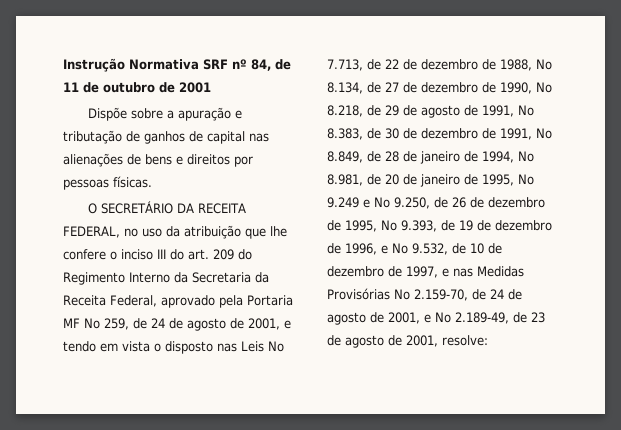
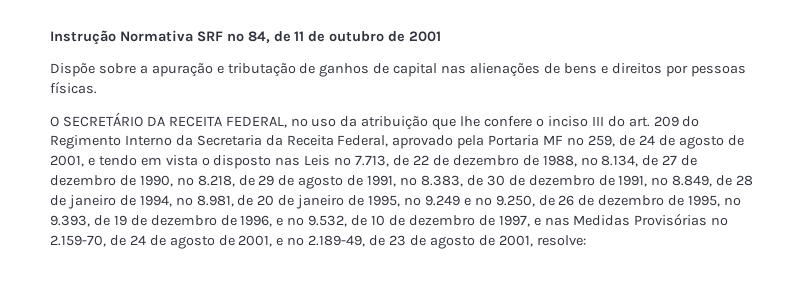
- O SECRETÁRIO DA RECEITA FEDERAL, no uso da atribuição que lhe confere o inciso III do art. 209 do Regimento Interno da Secretaria da Receita Federal, aprovado pela Portaria MF No 259, de 24 de agosto de 2001, e tendo em vista o disposto nas Leis No 7.713, de 22 de dezembro de 1988, No 8.134, de 27 de dezembro de 1990, No 8.218, de 29 de agosto de 1991, No 8.383, de 30 de dezembro de 1991, No 8.849, de 28 de janeiro de 1994, No 8.981, de 20 de janeiro de 1995, No 9.249 e No 9.250, de 26 de dezembro de 1995, No 9.393, de 19 de dezembro de 1996, e No 9.532, de 10 de dezembro de 1997, e nas Medidas Provisórias No 2.159-70, de 24 de agosto de 2001, e No 2.189-49, de 23 de agosto de 2001, resolve:
+ O SECRETÁRIO DA RECEITA FEDERAL, no uso da atribuição que lhe confere o inciso III do art. 209 do Regimento Interno da Secretaria da Receita Federal, aprovado pela Portaria MF nº 259, de 24 de agosto de 2001, e tendo em vista o disposto nas Leis nº 7.713, de 22 de dezembro de 1988, nº 8.134, de 27 de dezembro de 1990, nº 8.218, de 29 de agosto de 1991, nº 8.383, de 30 de dezembro de 1991, nº 8.849, de 28 de janeiro de 1994, nº 8.981, de 20 de janeiro de 1995, nº 9.249 e nº 9.250, de 26 de dezembro de 1995, nº 9.393, de 19 de dezembro de 1996, e nº 9.532, de 10 de dezembro de 1997, e nas Medidas Provisórias nº 2.159-70, de 24 de agosto de 2001, e nº 2.189-49, de 23 de agosto de 2001, resolve:

